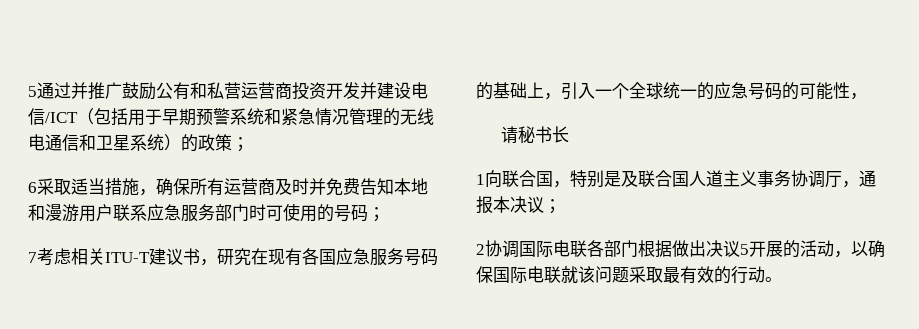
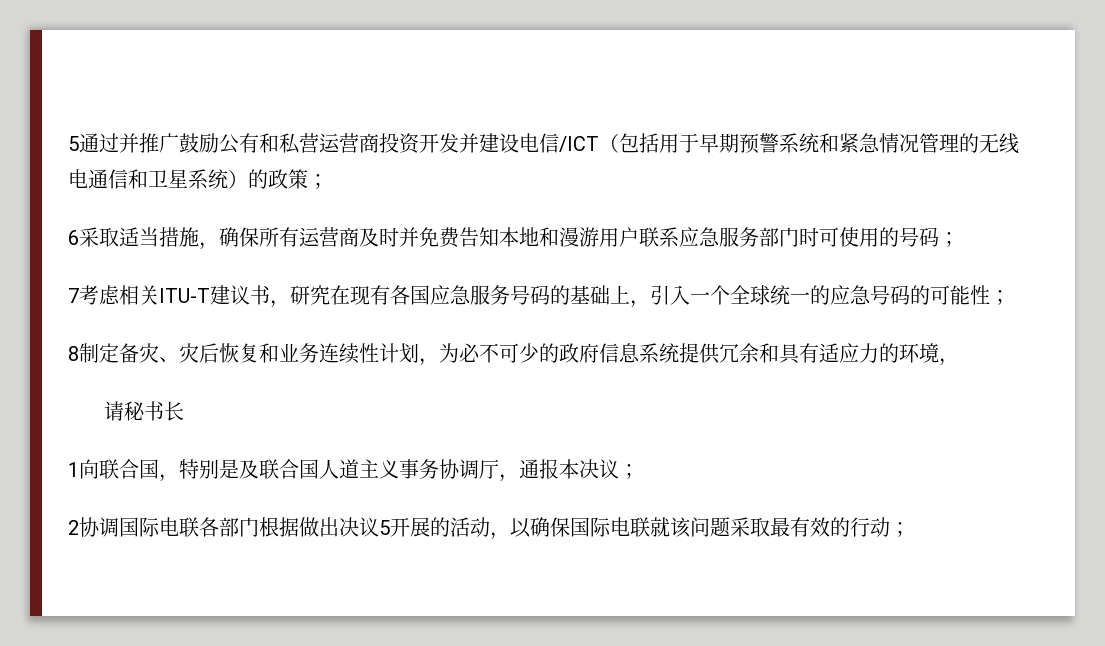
- 7考虑相关ITU-T建议书，研究在现有各国应急服务号码的基础上，引入一个全球统一的应急号码的可能性，
+ 7考虑相关ITU-T建议书，研究在现有各国应急服务号码的基础上，引入一个全球统一的应急号码的可能性；
+ 8制定备灾、灾后恢复和业务连续性计划，为必不可少的政府信息系统提供冗余和具有适应力的环境，
- 2协调国际电联各部门根据做出决议5开展的活动，以确保国际电联就该问题采取最有效的行动。
+ 2协调国际电联各部门根据做出决议5开展的活动，以确保国际电联就该问题采取最有效的行动；

